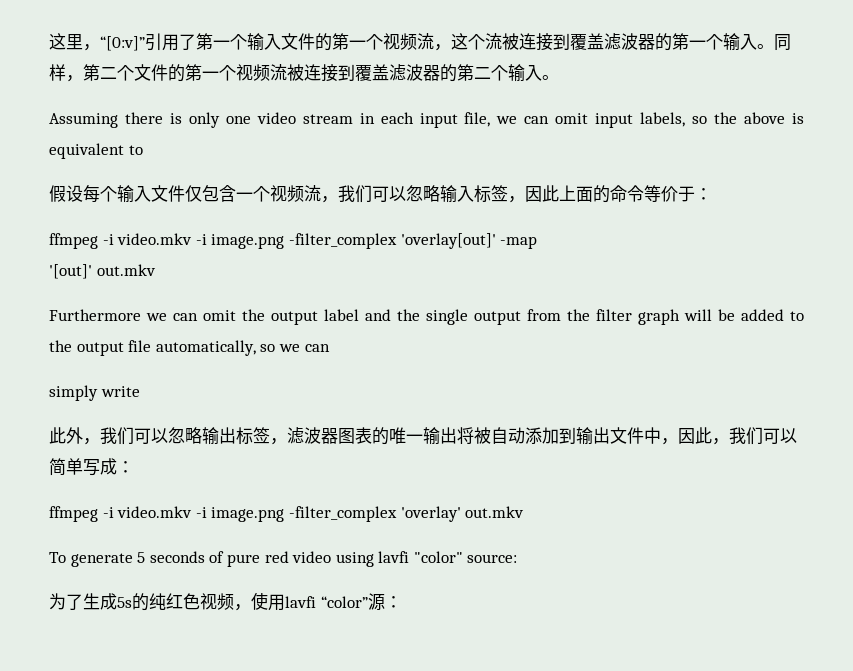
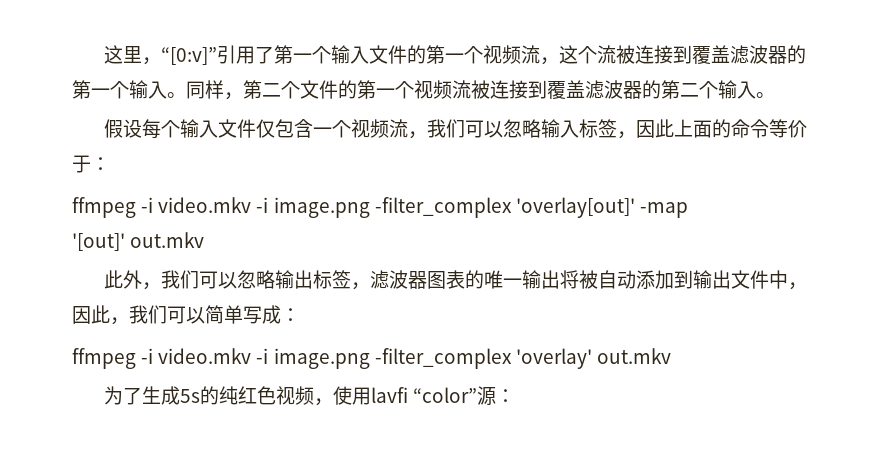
- Assuming there is only one video stream in each input file, we can omit input labels, so the above is equivalent to
- Furthermore we can omit the output label and the single output from the filter graph will be added to the output file automatically, so we can
- simply write
- To generate 5 seconds of pure red video using lavfi "color" source:

